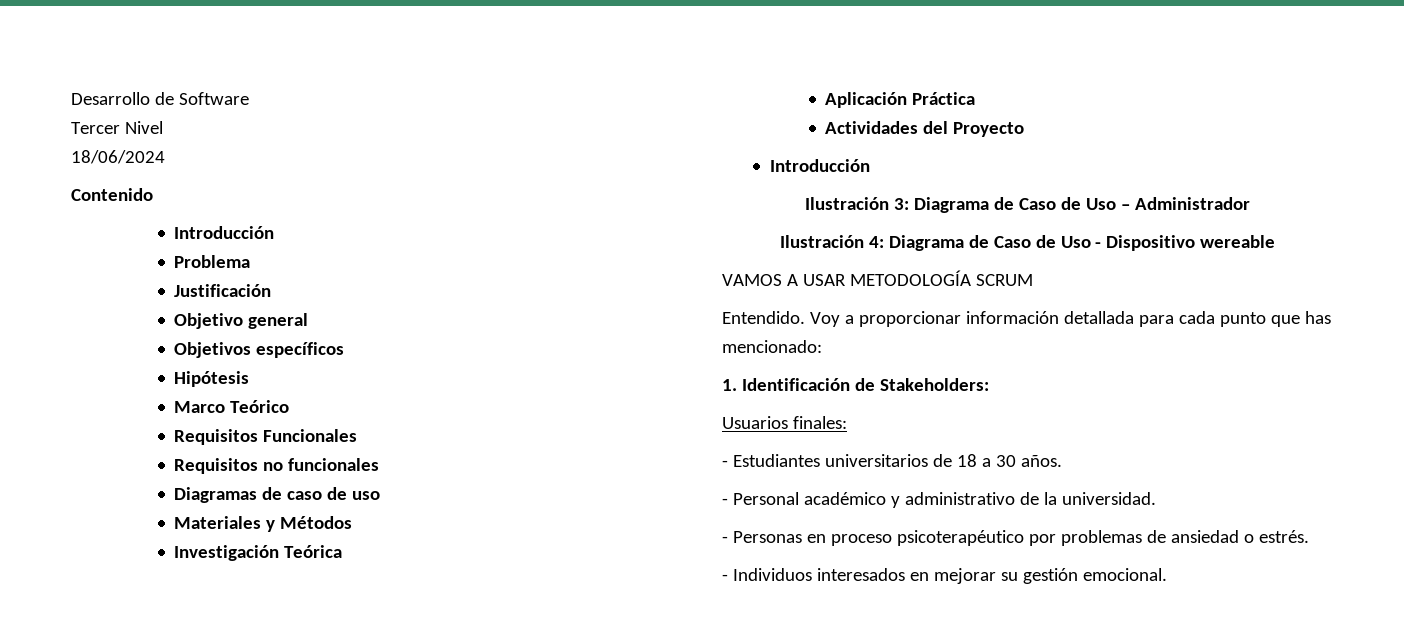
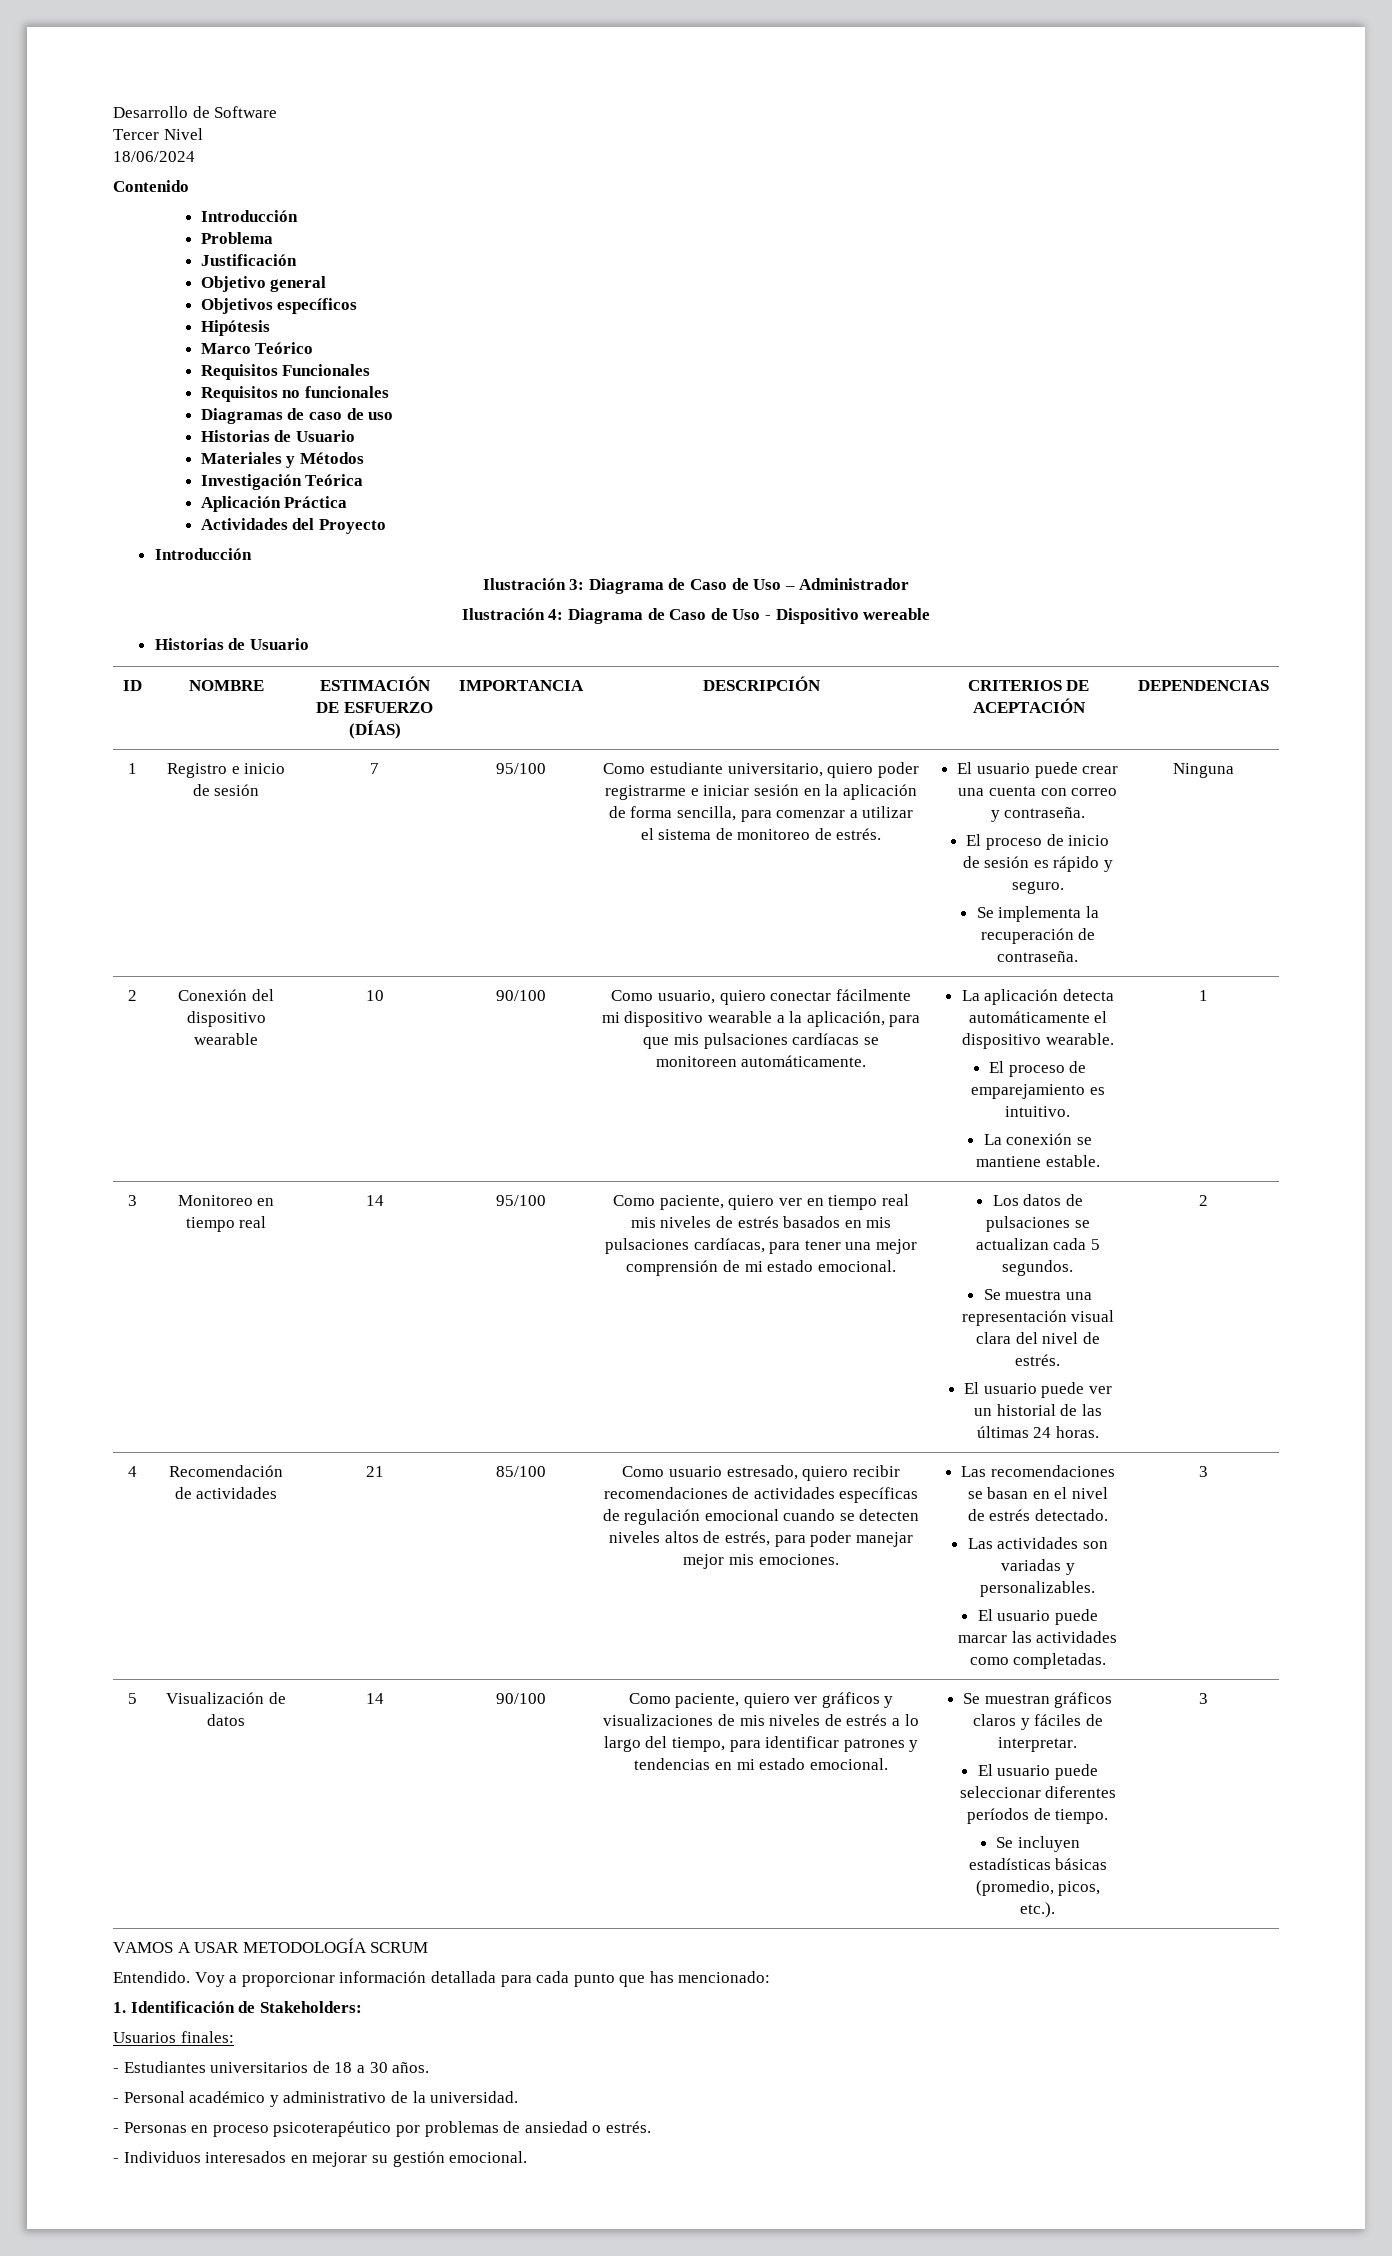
  Diagramas de caso de uso
+ Historias de Usuario
  Ilustración 4: Diagrama de Caso de Uso - Dispositivo wereable
+ Historias de Usuario
+ ID | NOMBRE | ESTIMACIÓN DE ESFUERZO (DÍAS) | IMPORTANCIA | DESCRIPCIÓN | CRITERIOS DE ACEPTACIÓN | DEPENDENCIAS
+ 1 | Registro e inicio de sesión | 7 | 95/100 | Como estudiante universitario, quiero poder registrarme e iniciar sesión en la aplicación de forma sencilla, para comenzar a utilizar el sistema de monitoreo de estrés. | El usuario puede crear una cuenta con correo y contraseña.
+ El proceso de inicio de sesión es rápido y seguro.
+ Se implementa la recuperación de contraseña. | Ninguna
+ 2 | Conexión del dispositivo wearable | 10 | 90/100 | Como usuario, quiero conectar fácilmente mi dispositivo wearable a la aplicación, para que mis pulsaciones cardíacas se monitoreen automáticamente. | La aplicación detecta automáticamente el dispositivo wearable.
+ El proceso de emparejamiento es intuitivo.
+ La conexión se mantiene estable. | 1
+ 3 | Monitoreo en tiempo real | 14 | 95/100 | Como paciente, quiero ver en tiempo real mis niveles de estrés basados en mis pulsaciones cardíacas, para tener una mejor comprensión de mi estado emocional. | Los datos de pulsaciones se actualizan cada 5 segundos.
+ Se muestra una representación visual clara del nivel de estrés.
+ El usuario puede ver un historial de las últimas 24 horas. | 2
+ 4 | Recomendación de actividades | 21 | 85/100 | Como usuario estresado, quiero recibir recomendaciones de actividades específicas de regulación emocional cuando se detecten niveles altos de estrés, para poder manejar mejor mis emociones. | Las recomendaciones se basan en el nivel de estrés detectado.
+ Las actividades son variadas y personalizables.
+ El usuario puede marcar las actividades como completadas. | 3
+ 5 | Visualización de datos | 14 | 90/100 | Como paciente, quiero ver gráficos y visualizaciones de mis niveles de estrés a lo largo del tiempo, para identificar patrones y tendencias en mi estado emocional. | Se muestran gráficos claros y fáciles de interpretar.
+ El usuario puede seleccionar diferentes períodos de tiempo.
+ Se incluyen estadísticas básicas (promedio, picos, etc.). | 3

